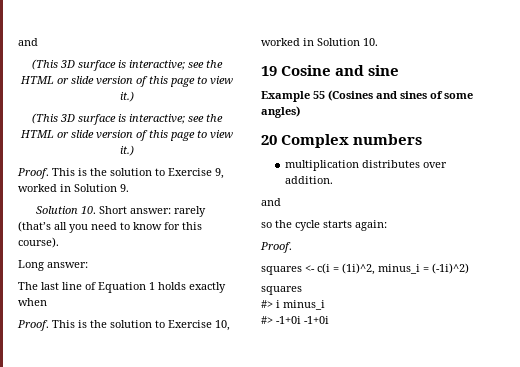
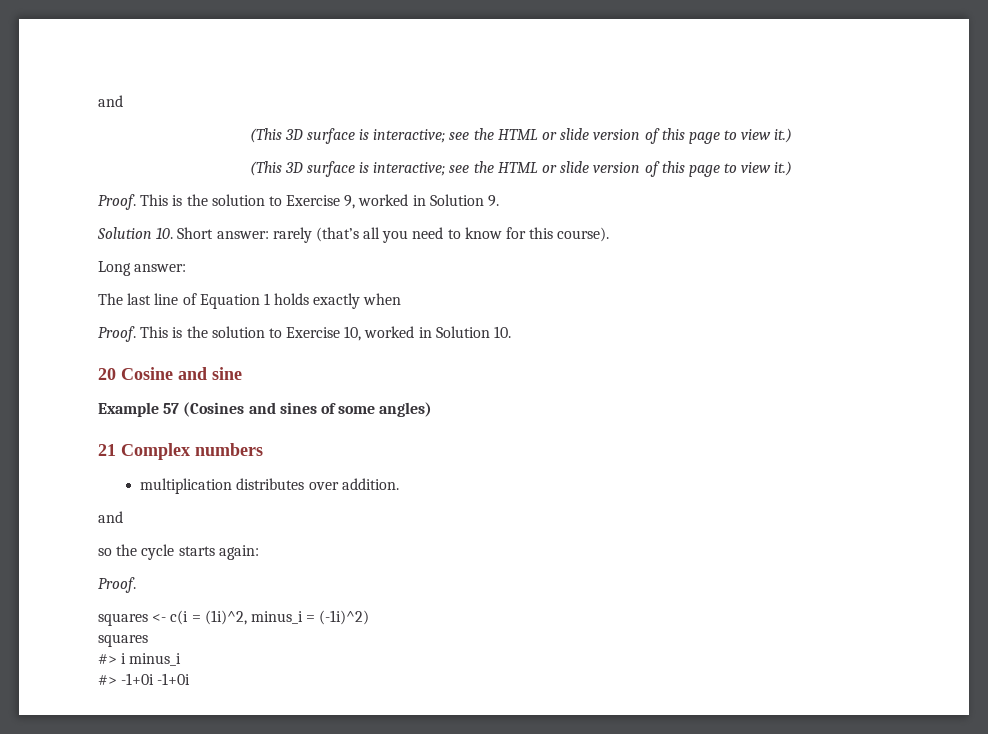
- 19 Cosine and sine
+ 20 Cosine and sine
- Example 55 (Cosines and sines of some angles)
+ Example 57 (Cosines and sines of some angles)
- 20 Complex numbers
+ 21 Complex numbers

